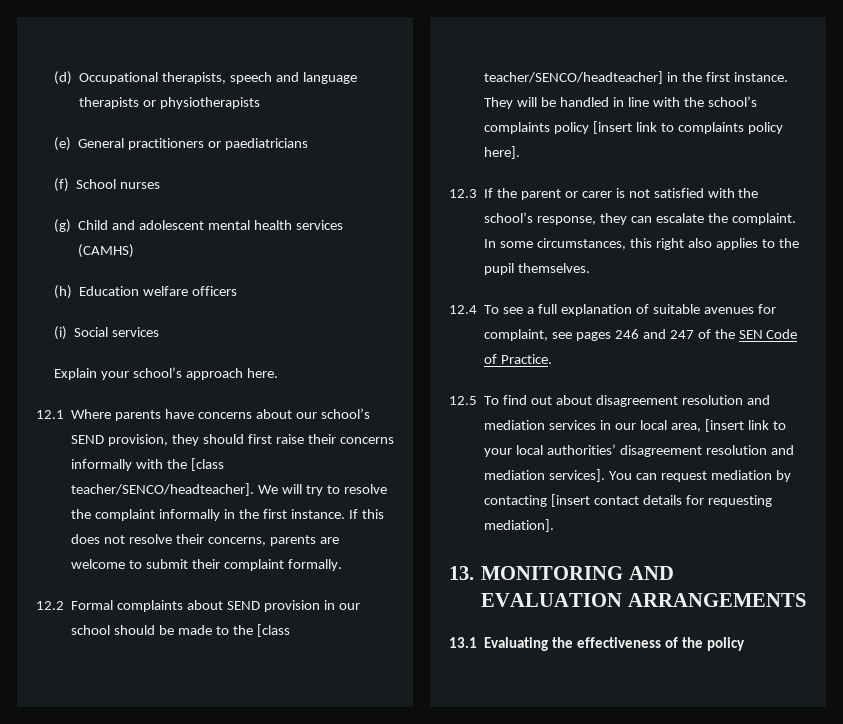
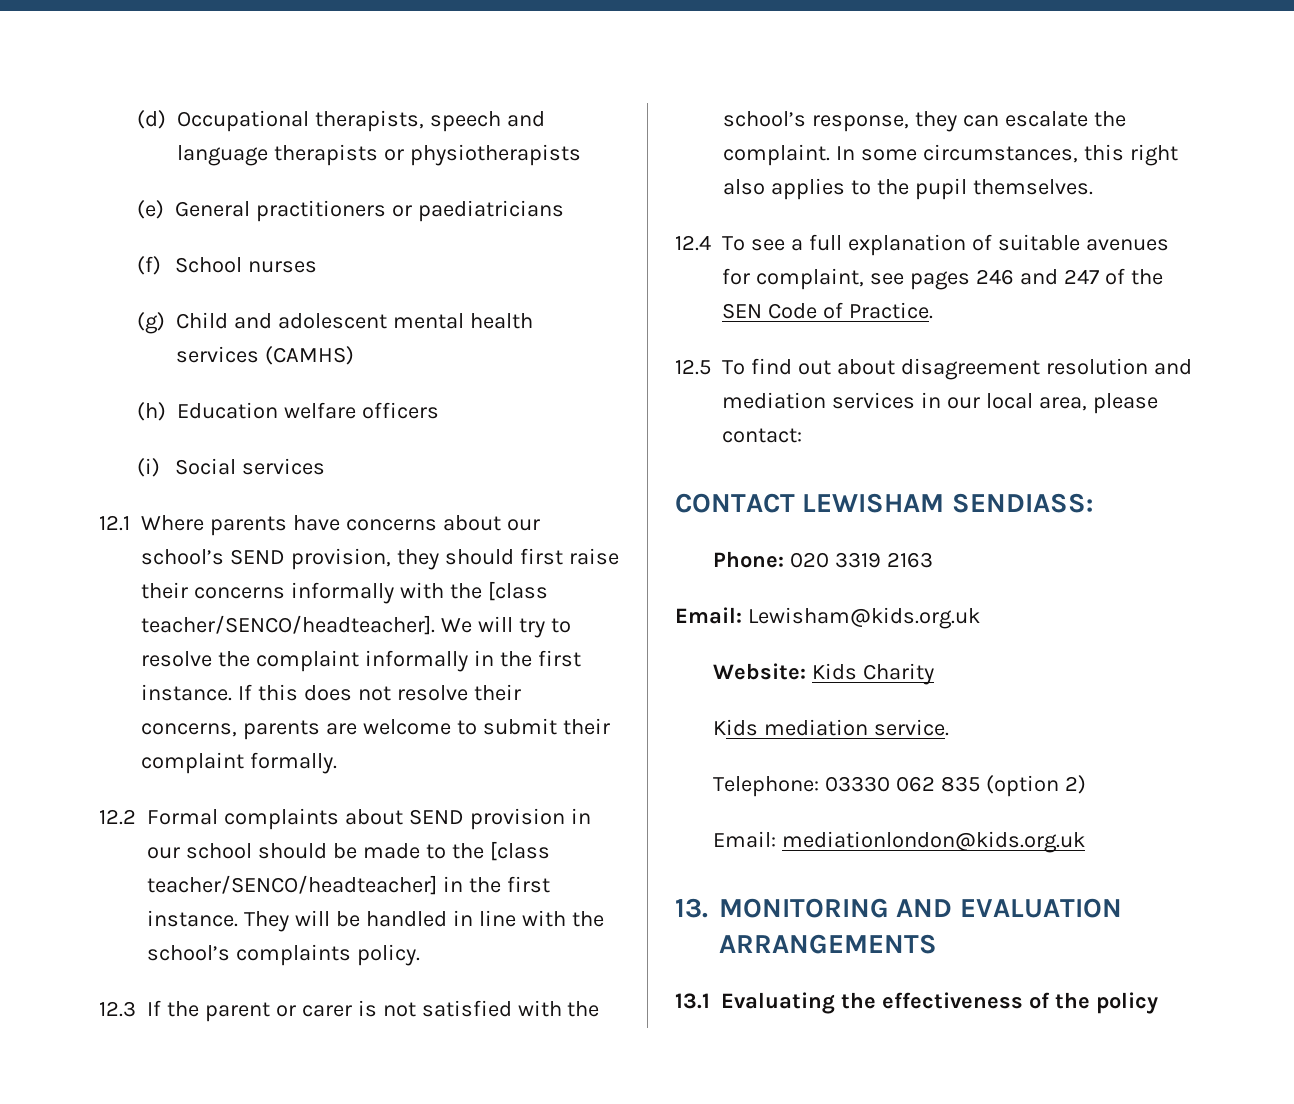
- Explain your school’s approach here.
- They will be handled in line with the school’s complaints policy [insert link to complaints policy here].
+ They will be handled in line with the school’s complaints policy.
- 12.5 To find out about disagreement resolution and mediation services in our local area, [insert link to your local authorities’ disagreement resolution and mediation services]. You can request mediation by contacting [insert contact details for requesting mediation].
+ 12.5 To find out about disagreement resolution and mediation services in our local area, please contact:
+ CONTACT LEWISHAM SENDIASS:
+ Phone: 020 3319 2163
+ Email: Lewisham@kids.org.uk
+ Website: Kids Charity
+ Kids mediation service.
+ Telephone: 03330 062 835 (option 2)
+ Email: mediationlondon@kids.org.uk

